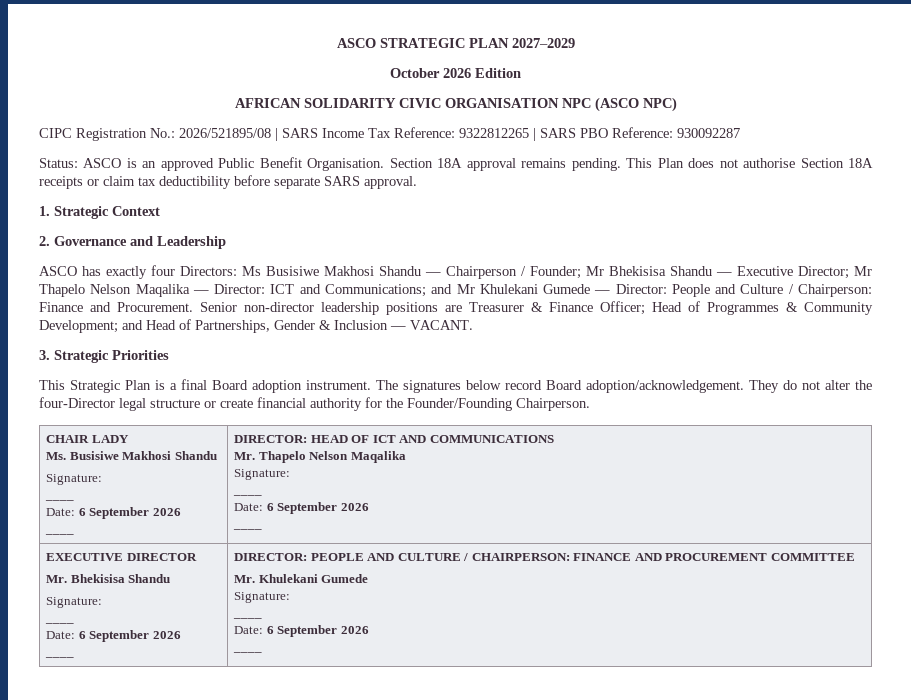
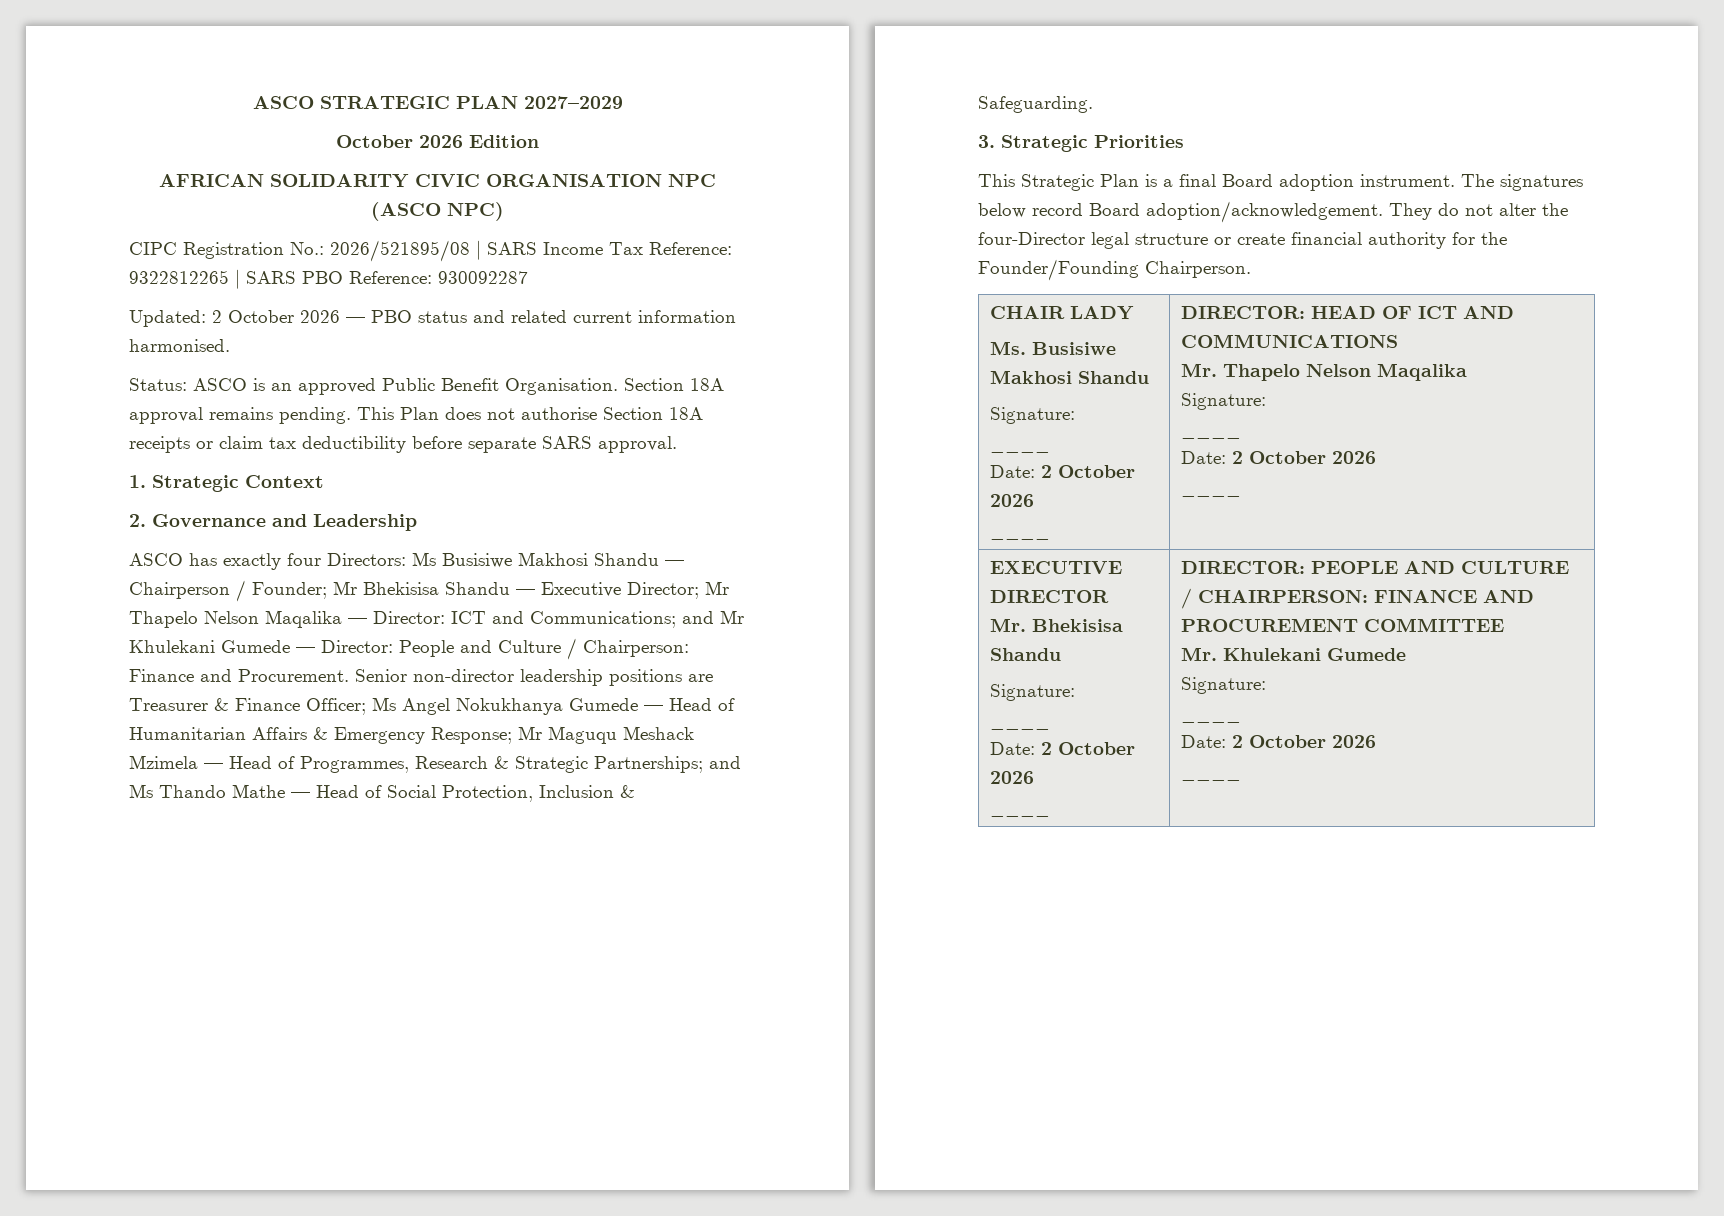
+ Updated: 2 October 2026 — PBO status and related current information harmonised.
- Senior non-director leadership positions are Treasurer & Finance Officer; Head of Programmes & Community Development; and Head of Partnerships, Gender & Inclusion — VACANT.
+ Senior non-director leadership positions are Treasurer & Finance Officer; Ms Angel Nokukhanya Gumede — Head of Humanitarian Affairs & Emergency Response; Mr Maguqu Meshack Mzimela — Head of Programmes, Research & Strategic Partnerships; and Ms Thando Mathe — Head of Social Protection, Inclusion & Safeguarding.
  CHAIR LADY
  Ms. Busisiwe Makhosi Shandu
  Signature:
  ____
- Date: 6 September 2026
+ Date: 2 October 2026
  ____ | DIRECTOR: HEAD OF ICT AND COMMUNICATIONS
  Mr. Thapelo Nelson Maqalika
  Signature:
  ____
- Date: 6 September 2026
+ Date: 2 October 2026
  EXECUTIVE DIRECTOR
  Mr. Bhekisisa Shandu
  Signature:
  ____
- Date: 6 September 2026
+ Date: 2 October 2026
  ____ | DIRECTOR: PEOPLE AND CULTURE / CHAIRPERSON: FINANCE AND PROCUREMENT COMMITTEE
  Mr. Khulekani Gumede
  Signature:
  ____
- Date: 6 September 2026
+ Date: 2 October 2026

